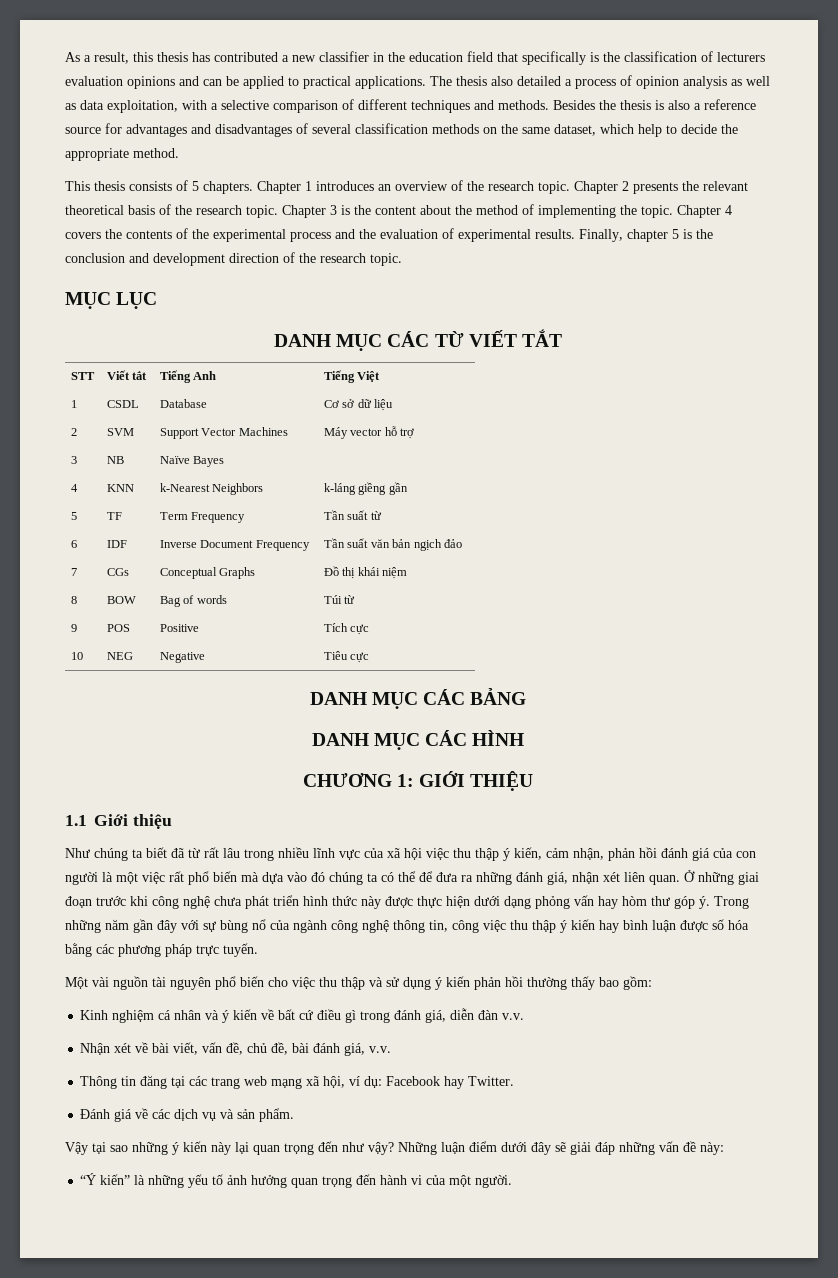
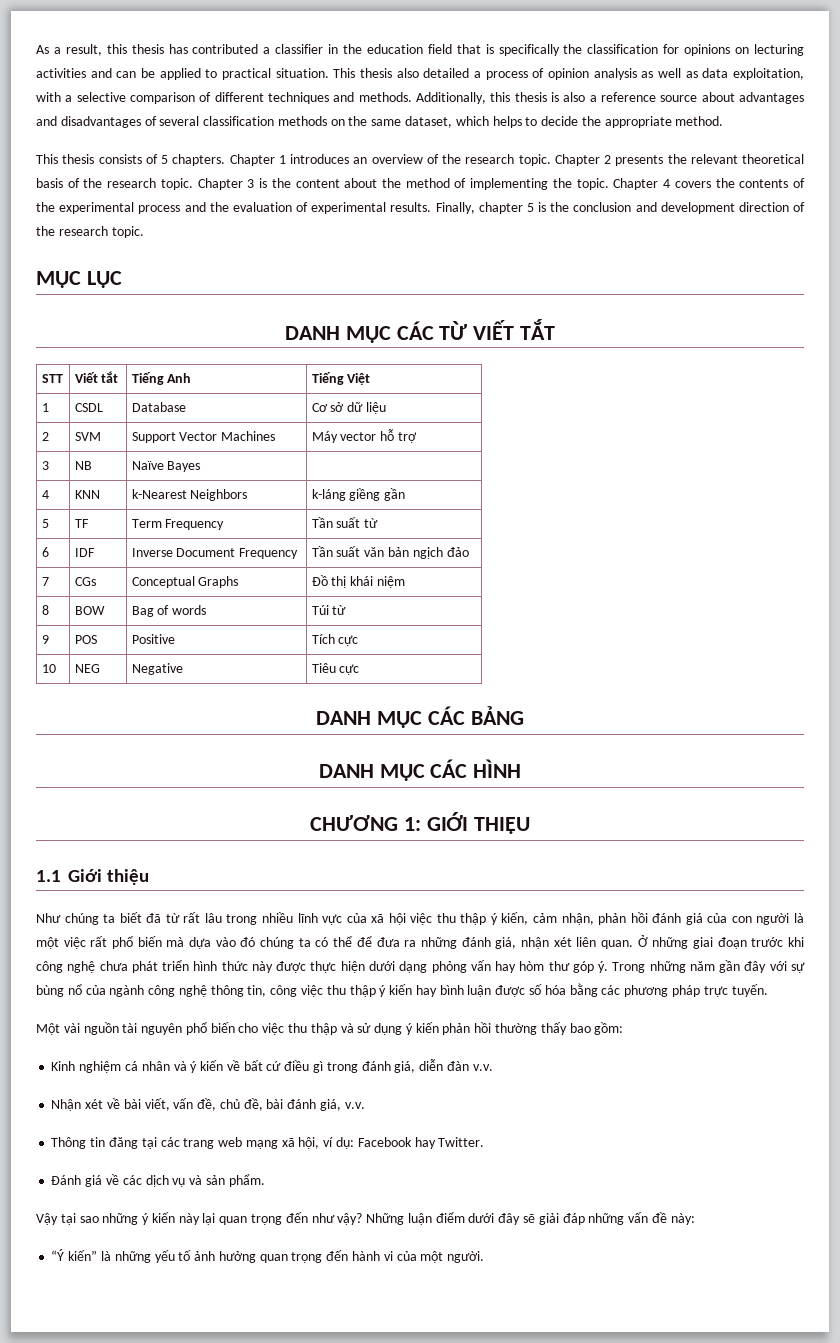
- As a result, this thesis has contributed a new classifier in the education field that specifically is the classification of lecturers evaluation opinions and can be applied to practical applications. The thesis also detailed a process of opinion analysis as well as data exploitation, with a selective comparison of different techniques and methods.
+ As a result, this thesis has contributed a classifier in the education field that is specifically the classification for opinions on lecturing activities and can be applied to practical situation. This thesis also detailed a process of opinion analysis as well as data exploitation, with a selective comparison of different techniques and methods.
- Besides the thesis is also a reference source for advantages and disadvantages of several classification methods on the same dataset, which help to decide the appropriate method.
+ Additionally, this thesis is also a reference source about advantages and disadvantages of several classification methods on the same dataset, which helps to decide the appropriate method.

